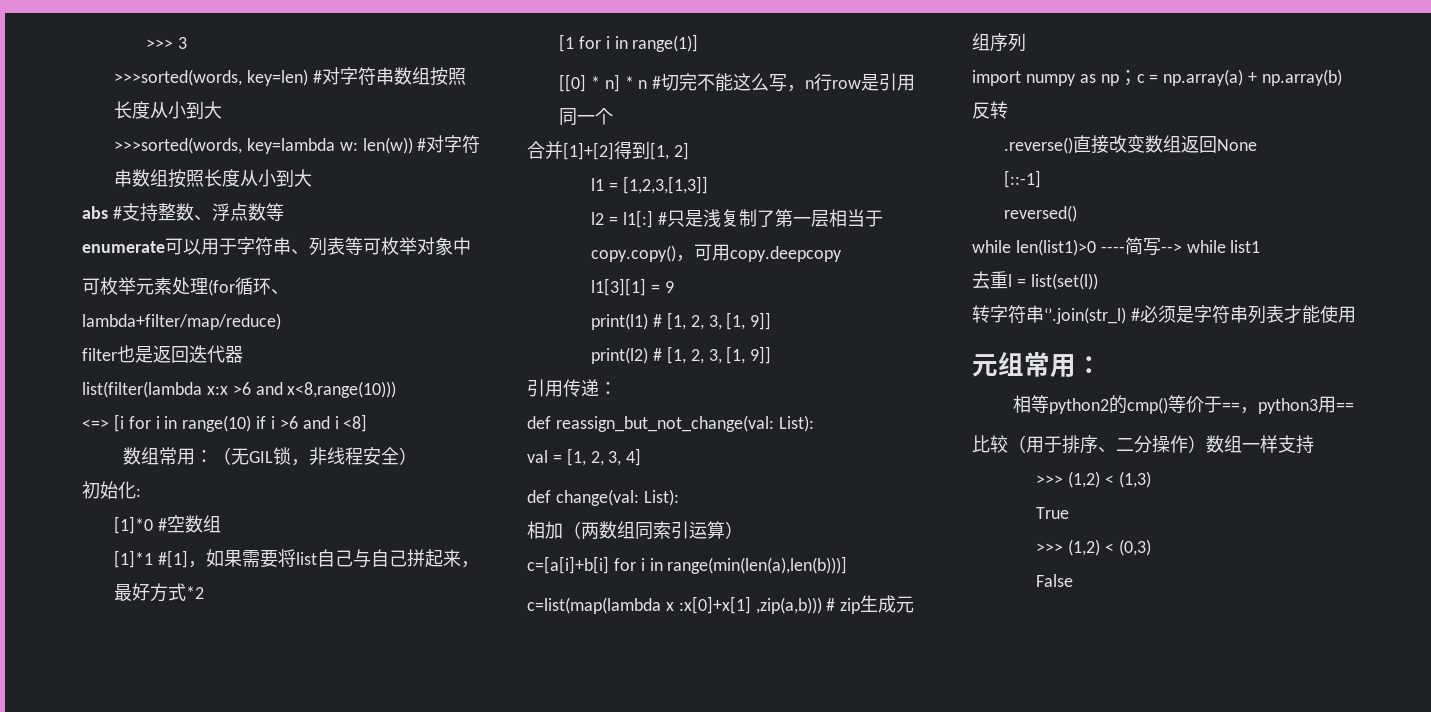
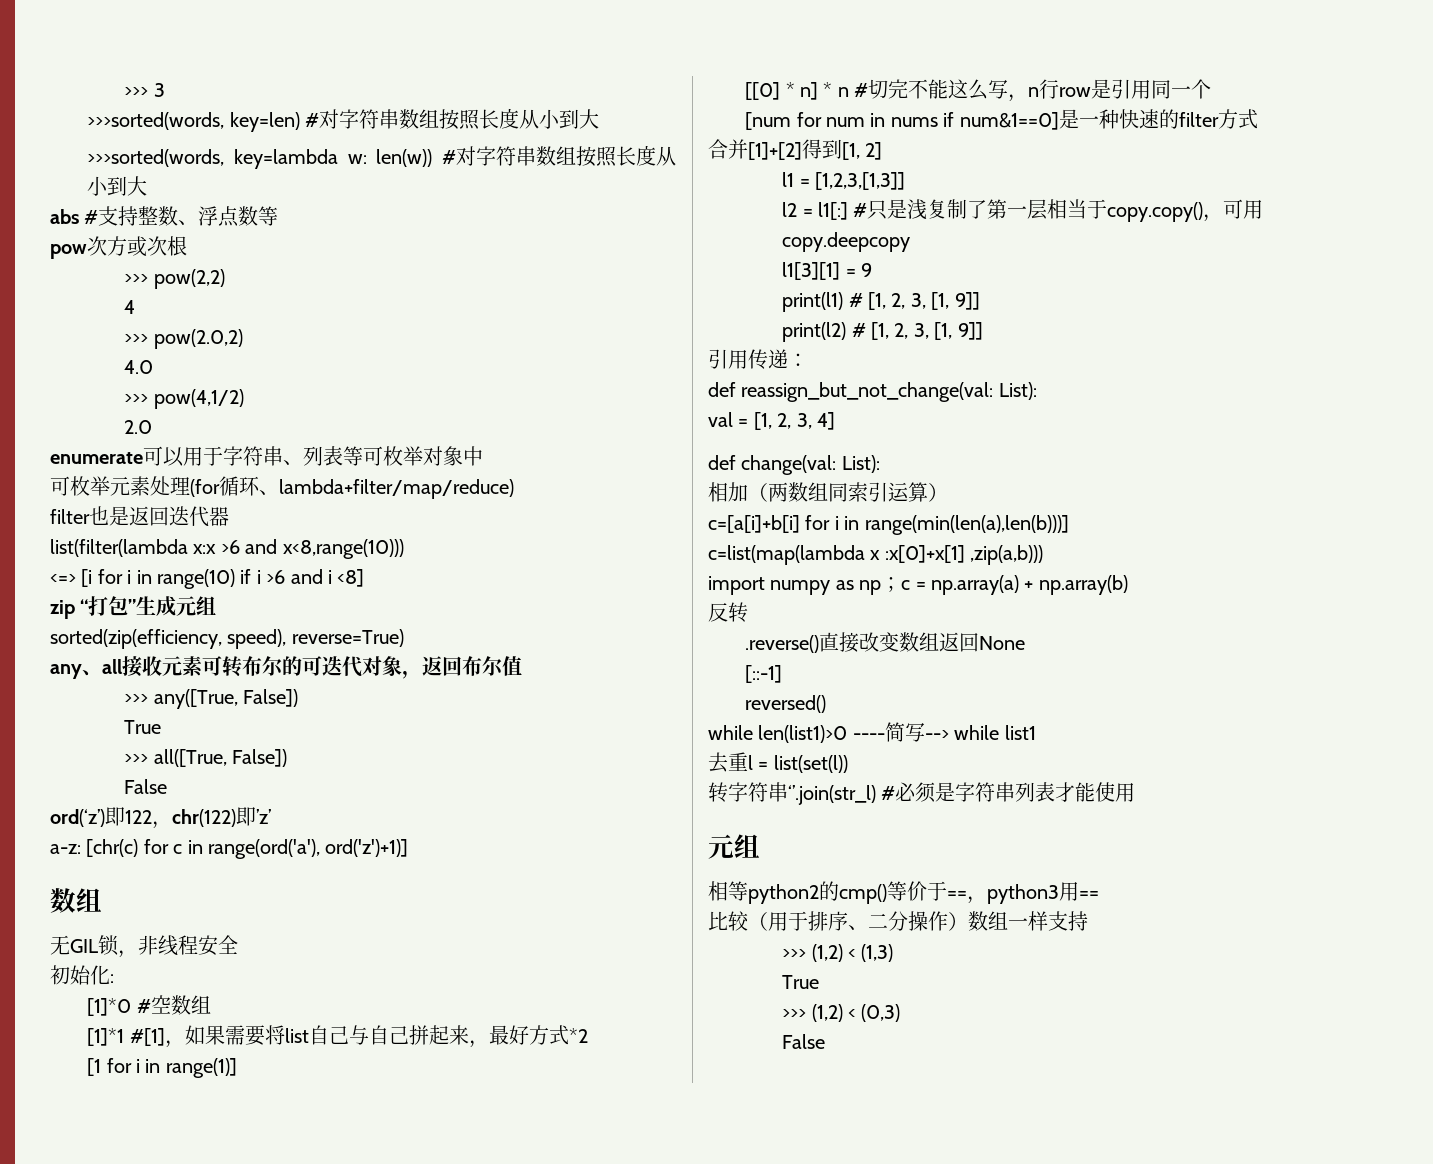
+ pow次方或次根
+ >>> pow(2,2)
+ 4
+ >>> pow(2.0,2)
+ 4.0
+ >>> pow(4,1/2)
+ 2.0
- 数组常用：（无GIL锁，非线程安全）
+ zip “打包”生成元组
+ sorted(zip(efficiency, speed), reverse=True)
+ any、all接收元素可转布尔的可迭代对象，返回布尔值
+ >>> any([True, False])
+ True
+ >>> all([True, False])
+ False
+ ord(‘z’)即122，chr(122)即’z’
+ a-z: [chr(c) for c in range(ord('a'), ord('z')+1)]
+ 数组
+ 无GIL锁，非线程安全
+ [num for num in nums if num&1==0]是一种快速的filter方式
- c=list(map(lambda x :x[0]+x[1] ,zip(a,b))) # zip生成元组序列
+ c=list(map(lambda x :x[0]+x[1] ,zip(a,b)))
  转字符串‘’.join(str_l) #必须是字符串列表才能使用
- 元组常用：
+ 元组

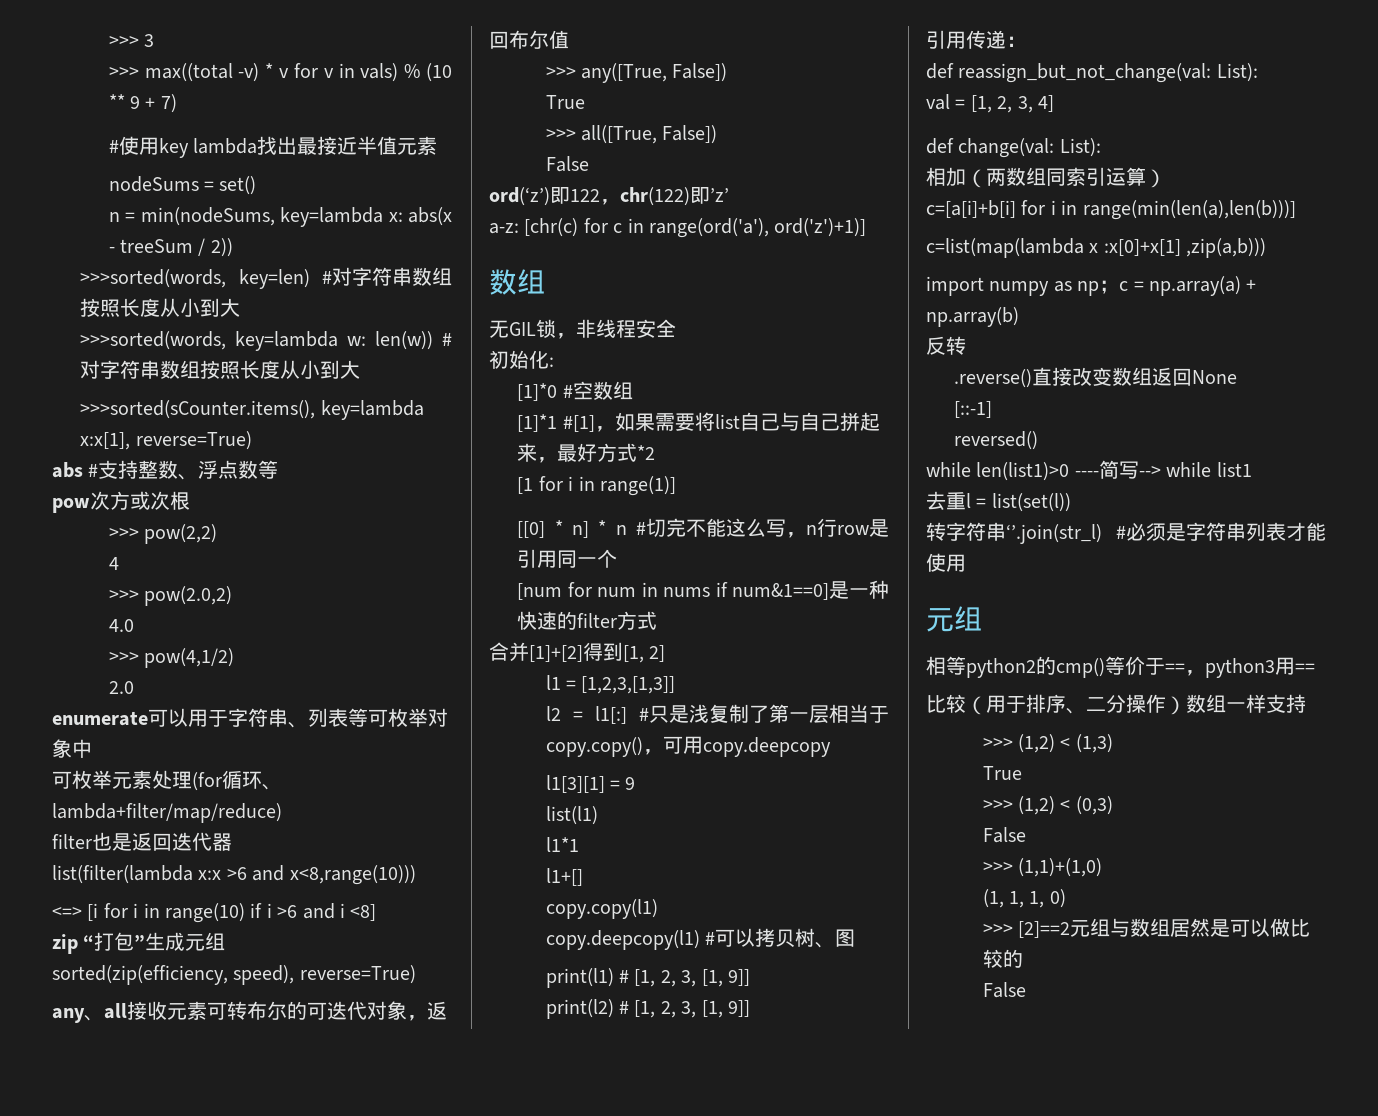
+ >>> max((total -v) * v for v in vals) % (10 ** 9 + 7)
+ #使用key lambda找出最接近半值元素
+ nodeSums = set()
+ n = min(nodeSums, key=lambda x: abs(x - treeSum / 2))
+ >>>sorted(sCounter.items(), key=lambda x:x[1], reverse=True)
+ list(l1)
+ l1*1
+ l1+[]
+ copy.copy(l1)
+ copy.deepcopy(l1) #可以拷贝树、图
+ >>> (1,1)+(1,0)
+ (1, 1, 1, 0)
+ >>> [2]==2元组与数组居然是可以做比较的
+ False

